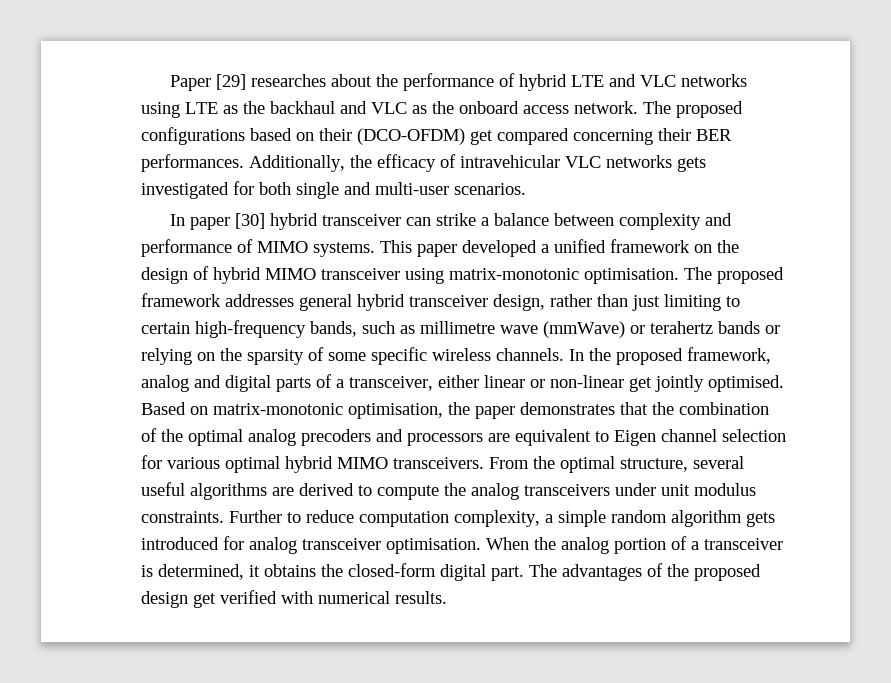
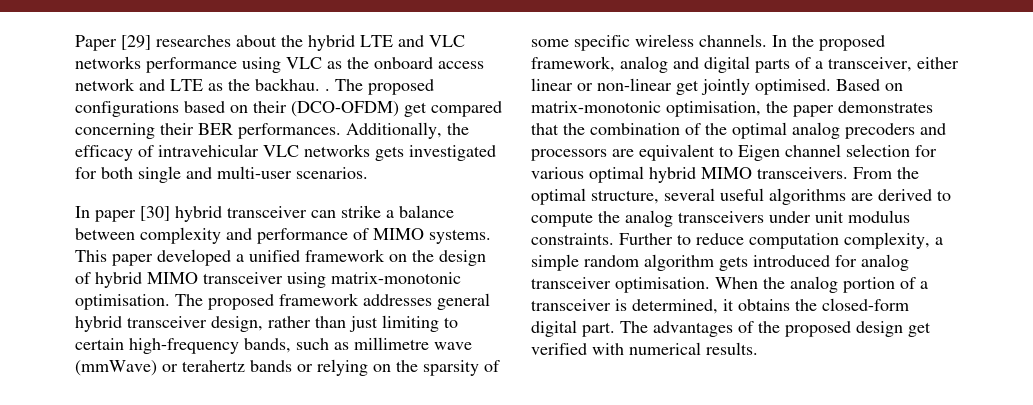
- Paper [29] researches about the performance of hybrid LTE and VLC networks using LTE as the backhaul and VLC as the onboard access network.
+ Paper [29] researches about the hybrid LTE and VLC networks performance using VLC as the onboard access network and LTE as the backhau. .

